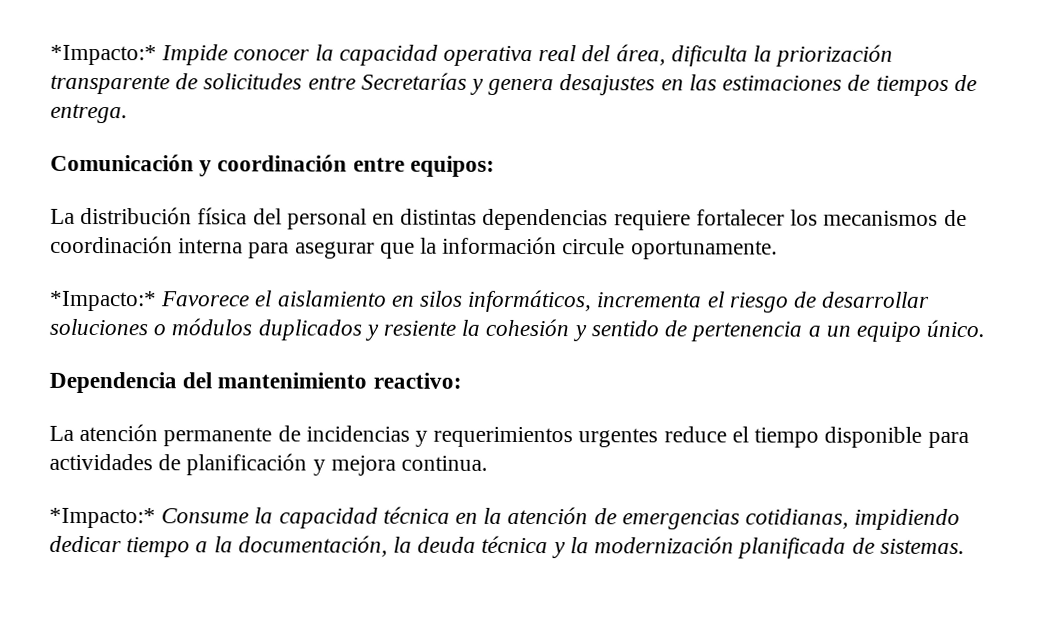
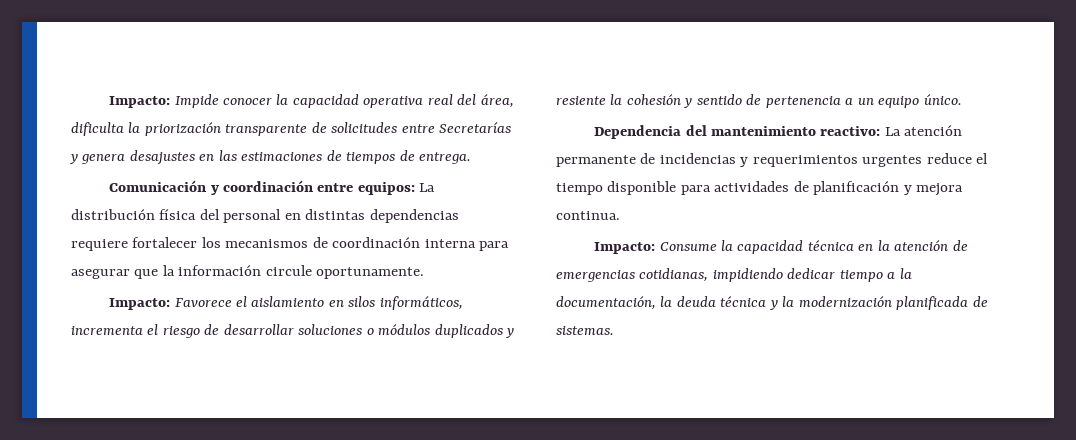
- *Impacto:* Impide conocer la capacidad operativa real del área, dificulta la priorización transparente de solicitudes entre Secretarías y genera desajustes en las estimaciones de tiempos de entrega.
+ Impacto: Impide conocer la capacidad operativa real del área, dificulta la priorización transparente de solicitudes entre Secretarías y genera desajustes en las estimaciones de tiempos de entrega.
- Comunicación y coordinación entre equipos:
- La distribución física del personal en distintas dependencias requiere fortalecer los mecanismos de coordinación interna para asegurar que la información circule oportunamente.
+ Comunicación y coordinación entre equipos: La distribución física del personal en distintas dependencias requiere fortalecer los mecanismos de coordinación interna para asegurar que la información circule oportunamente.
- *Impacto:* Favorece el aislamiento en silos informáticos, incrementa el riesgo de desarrollar soluciones o módulos duplicados y resiente la cohesión y sentido de pertenencia a un equipo único.
+ Impacto: Favorece el aislamiento en silos informáticos, incrementa el riesgo de desarrollar soluciones o módulos duplicados y resiente la cohesión y sentido de pertenencia a un equipo único.
- Dependencia del mantenimiento reactivo:
- La atención permanente de incidencias y requerimientos urgentes reduce el tiempo disponible para actividades de planificación y mejora continua.
+ Dependencia del mantenimiento reactivo: La atención permanente de incidencias y requerimientos urgentes reduce el tiempo disponible para actividades de planificación y mejora continua.
- *Impacto:* Consume la capacidad técnica en la atención de emergencias cotidianas, impidiendo dedicar tiempo a la documentación, la deuda técnica y la modernización planificada de sistemas.
+ Impacto: Consume la capacidad técnica en la atención de emergencias cotidianas, impidiendo dedicar tiempo a la documentación, la deuda técnica y la modernización planificada de sistemas.

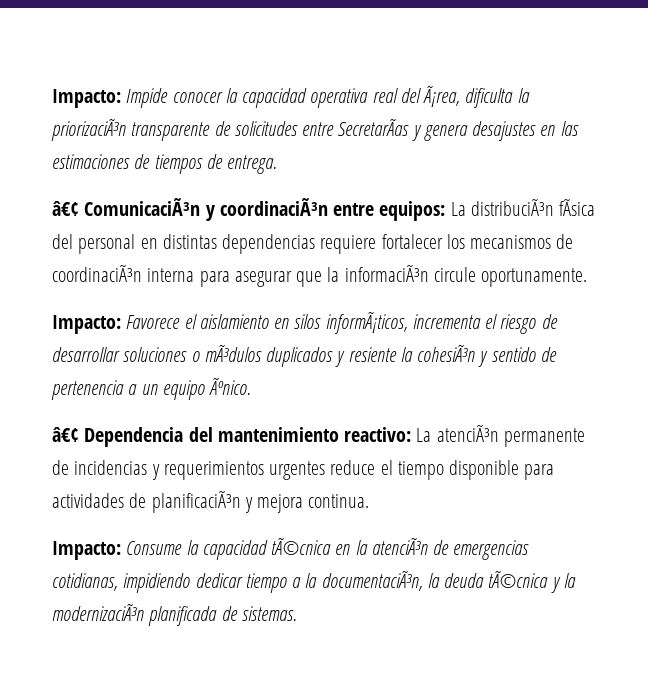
- Impacto: Impide conocer la capacidad operativa real del área, dificulta la priorización transparente de solicitudes entre Secretarías y genera desajustes en las estimaciones de tiempos de entrega.
+ Impacto: Impide conocer la capacidad operativa real del Ã¡rea, dificulta la priorizaciÃ³n transparente de solicitudes entre SecretarÃas y genera desajustes en las estimaciones de tiempos de entrega.
- Comunicación y coordinación entre equipos: La distribución física del personal en distintas dependencias requiere fortalecer los mecanismos de coordinación interna para asegurar que la información circule oportunamente.
+ â€¢ ComunicaciÃ³n y coordinaciÃ³n entre equipos: La distribuciÃ³n fÃsica del personal en distintas dependencias requiere fortalecer los mecanismos de coordinaciÃ³n interna para asegurar que la informaciÃ³n circule oportunamente.
- Impacto: Favorece el aislamiento en silos informáticos, incrementa el riesgo de desarrollar soluciones o módulos duplicados y resiente la cohesión y sentido de pertenencia a un equipo único.
- Dependencia del mantenimiento reactivo: La atención permanente de incidencias y requerimientos urgentes reduce el tiempo disponible para actividades de planificación y mejora continua.
+ Impacto: Favorece el aislamiento en silos informÃ¡ticos, incrementa el riesgo de desarrollar soluciones o mÃ³dulos duplicados y resiente la cohesiÃ³n y sentido de pertenencia a un equipo Ãºnico.
+ â€¢ Dependencia del mantenimiento reactivo: La atenciÃ³n permanente de incidencias y requerimientos urgentes reduce el tiempo disponible para actividades de planificaciÃ³n y mejora continua.
- Impacto: Consume la capacidad técnica en la atención de emergencias cotidianas, impidiendo dedicar tiempo a la documentación, la deuda técnica y la modernización planificada de sistemas.
+ Impacto: Consume la capacidad tÃ©cnica en la atenciÃ³n de emergencias cotidianas, impidiendo dedicar tiempo a la documentaciÃ³n, la deuda tÃ©cnica y la modernizaciÃ³n planificada de sistemas.

